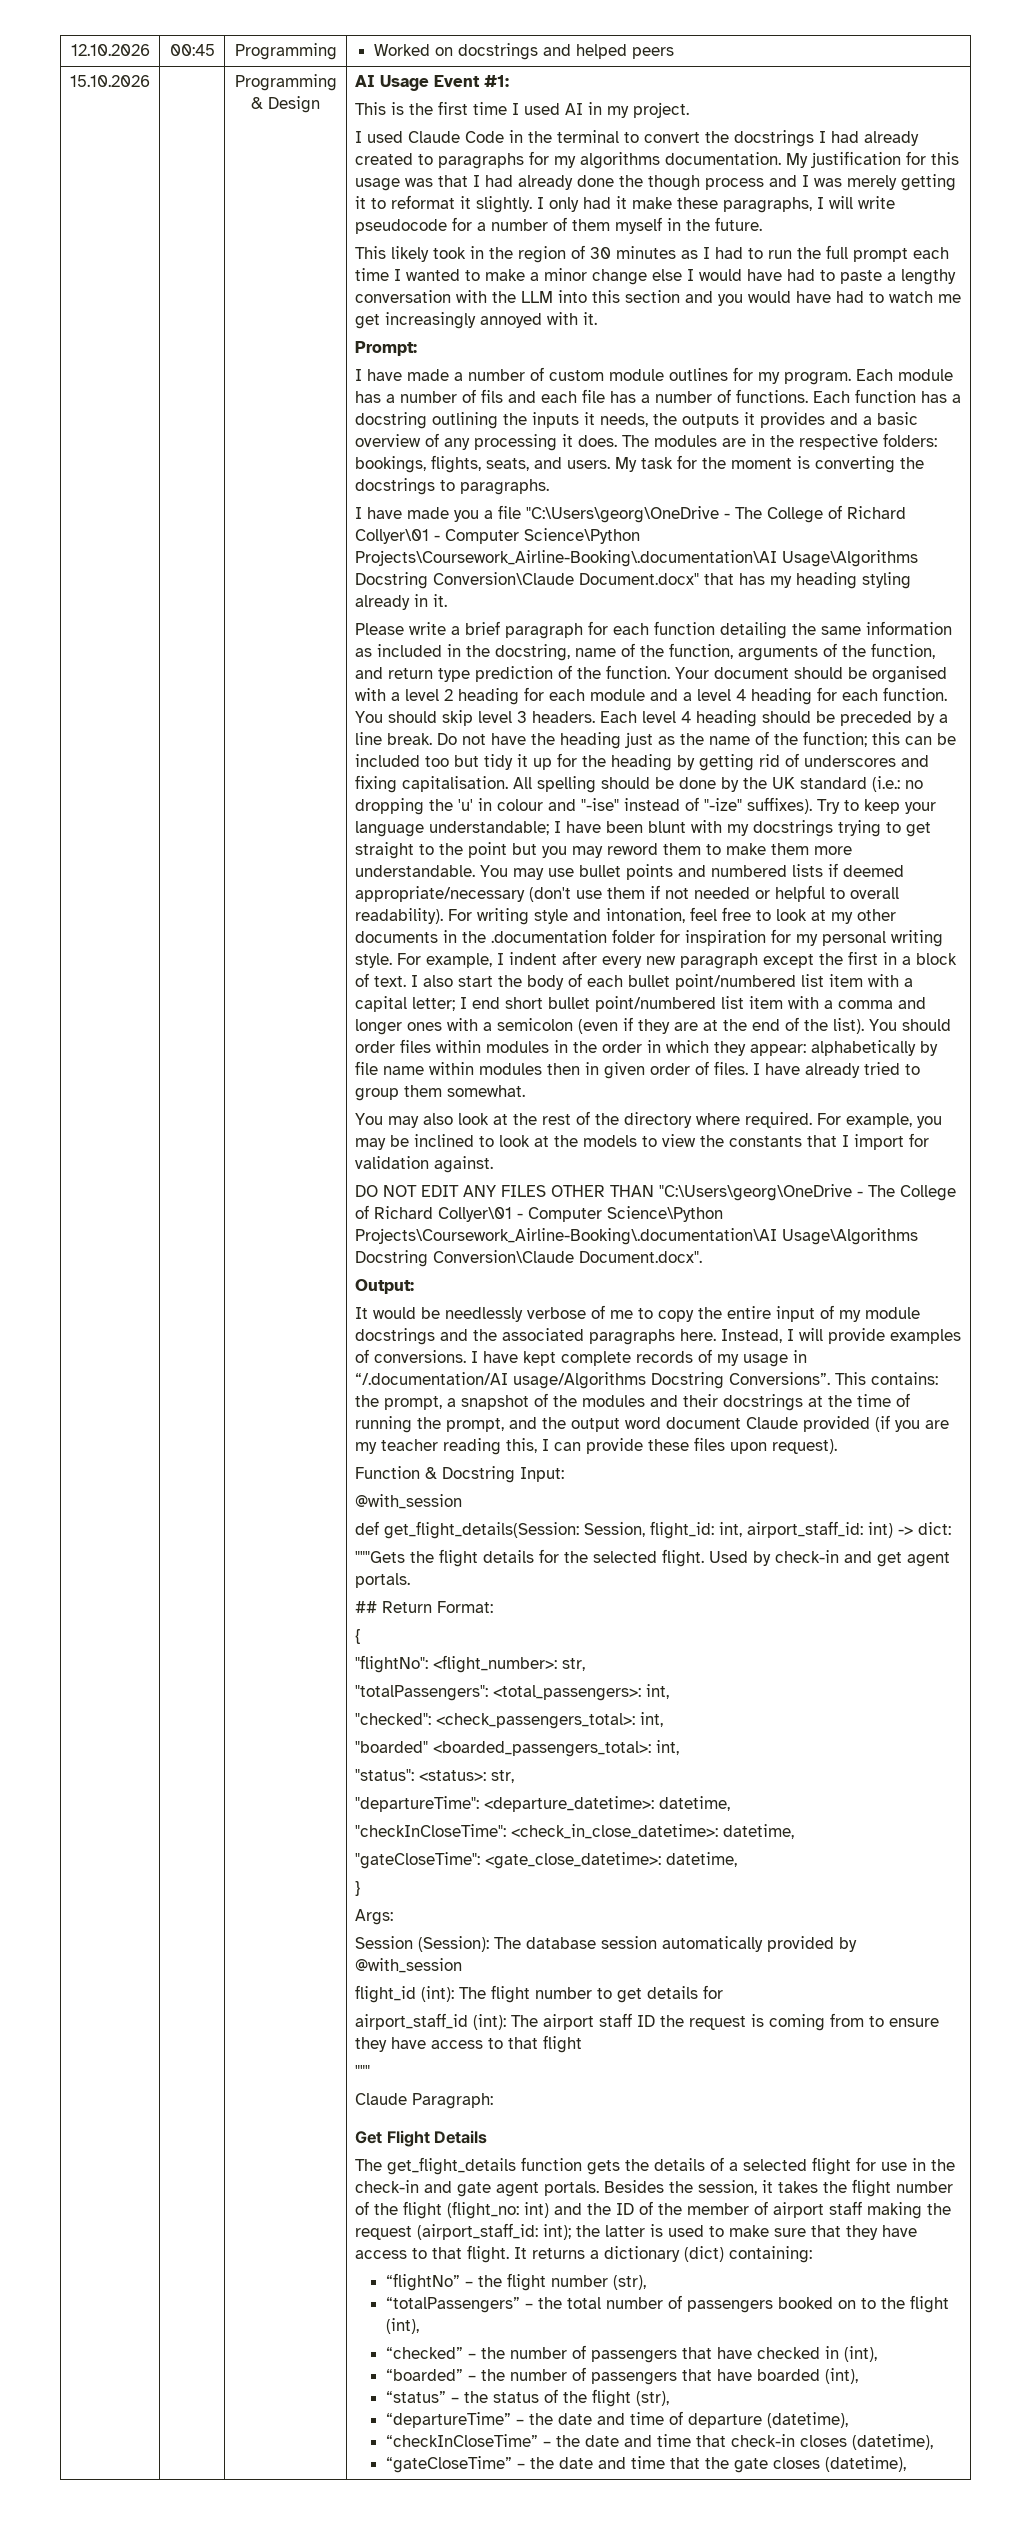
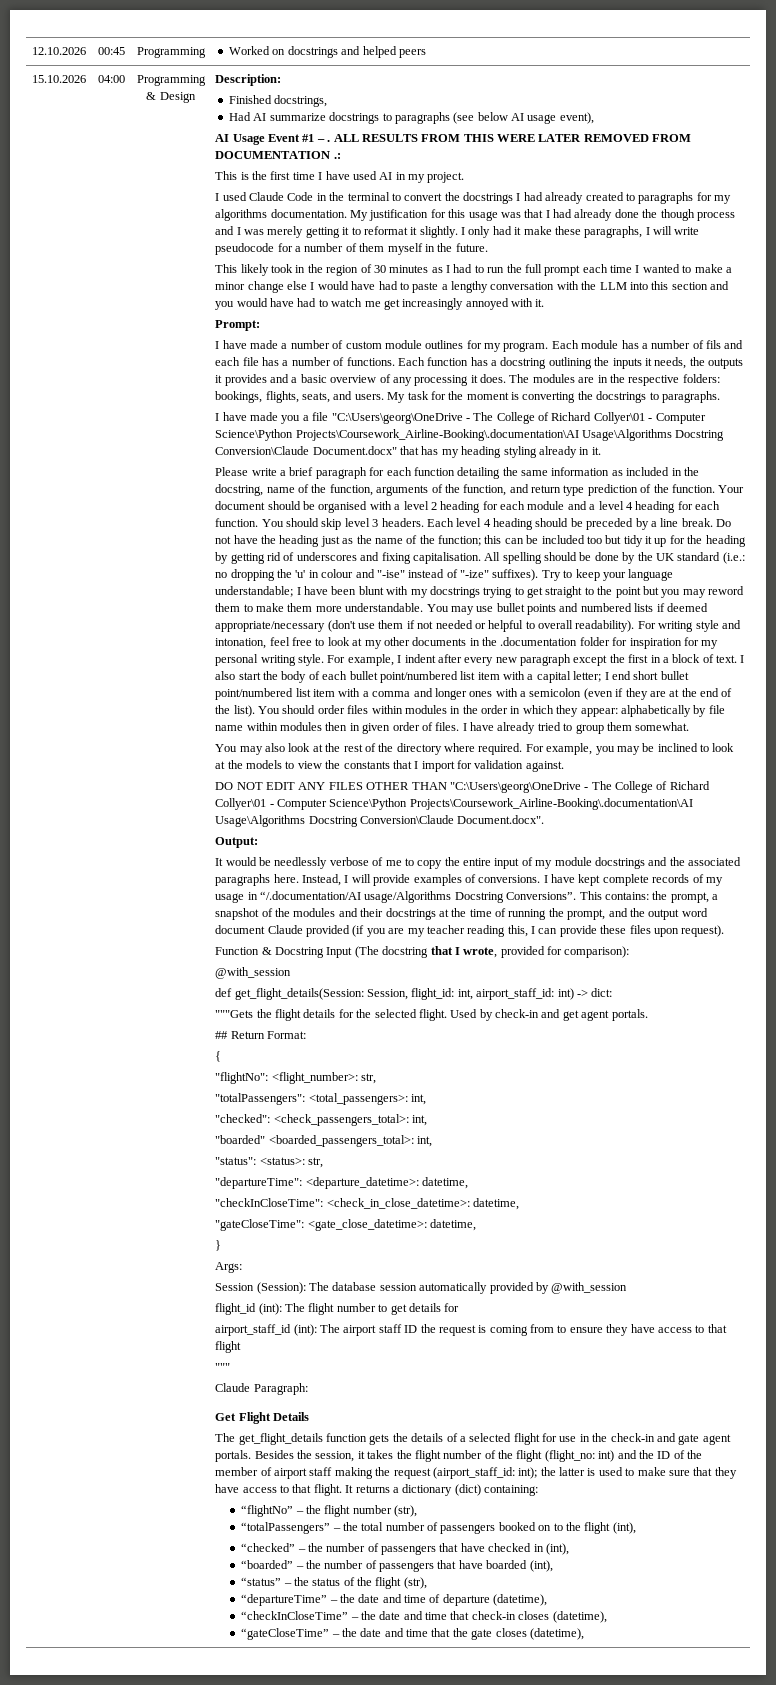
+ 04:00
- AI Usage Event #1:
+ Description:
+ Finished docstrings,
+ Had AI summarize docstrings to paragraphs (see below AI usage event),
+ AI Usage Event #1 – . ALL RESULTS FROM THIS WERE LATER REMOVED FROM DOCUMENTATION .:
- This is the first time I used AI in my project.
+ This is the first time I have used AI in my project.
- Function & Docstring Input:
+ Function & Docstring Input (The docstring that I wrote, provided for comparison):

